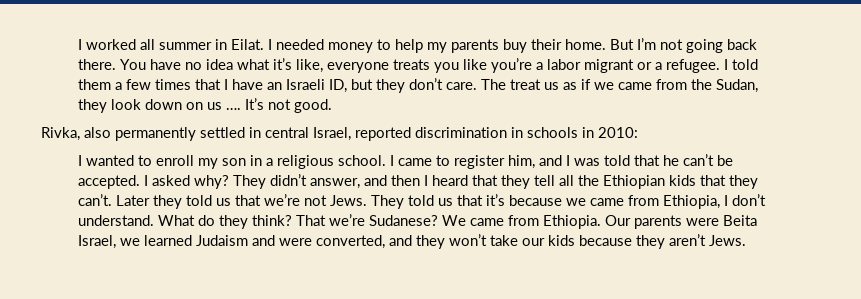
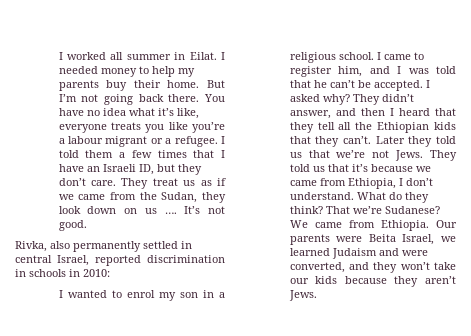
- You have no idea what it’s like, everyone treats you like you’re a labor migrant or a refugee.
+ You have no idea what it’s like, everyone treats you like you’re a labour migrant or a refugee.
- The treat us as if we came from the Sudan, they look down on us ….
+ They treat us as if we came from the Sudan, they look down on us ….
- I wanted to enroll my son in a religious school.
+ I wanted to enrol my son in a religious school.

